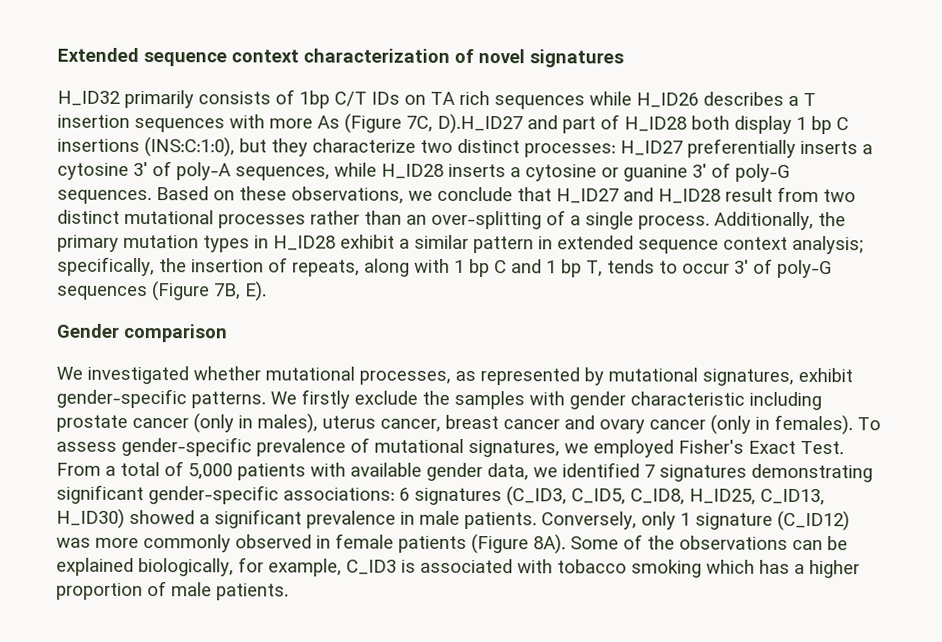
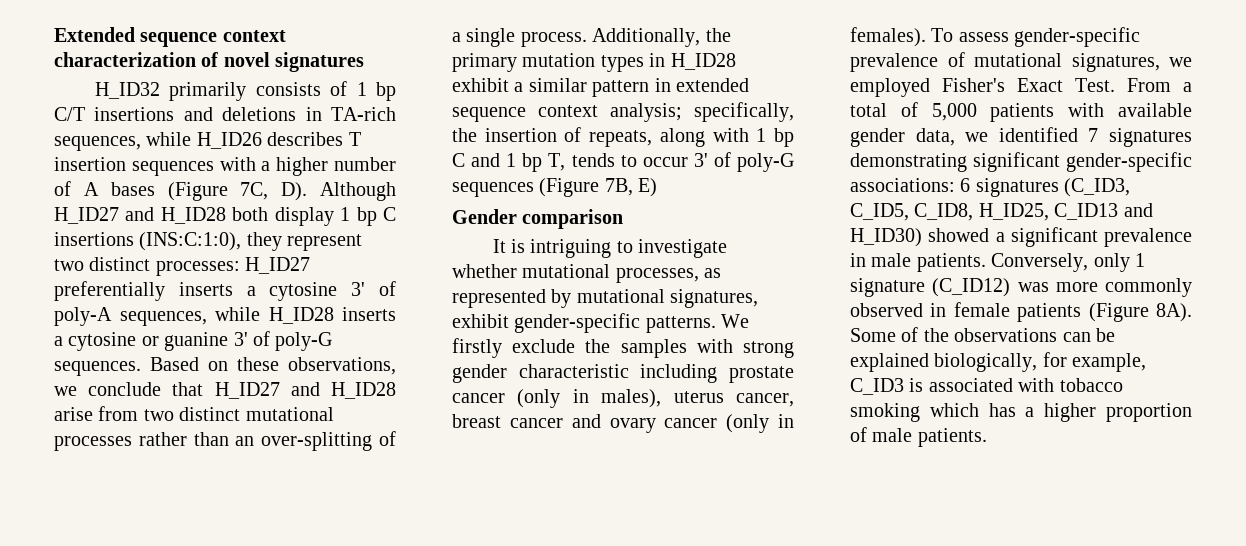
- H_ID32 primarily consists of 1bp C/T IDs on TA rich sequences while H_ID26 describes a T insertion sequences with more As (Figure 7C, D).H_ID27 and part of H_ID28 both display 1 bp C insertions (INS:C:1:0), but they characterize two distinct processes: H_ID27 preferentially inserts a cytosine 3' of poly-A sequences, while H_ID28 inserts a cytosine or guanine 3' of poly-G sequences.
+ H_ID32 primarily consists of 1 bp C/T insertions and deletions in TA-rich sequences, while H_ID26 describes T insertion sequences with a higher number of A bases (Figure 7C, D). Although H_ID27 and H_ID28 both display 1 bp C insertions (INS:C:1:0), they represent two distinct processes: H_ID27 preferentially inserts a cytosine 3' of poly-A sequences, while H_ID28 inserts a cytosine or guanine 3' of poly-G sequences.
- Based on these observations, we conclude that H_ID27 and H_ID28 result from two distinct mutational processes rather than an over-splitting of a single process.
+ Based on these observations, we conclude that H_ID27 and H_ID28 arise from two distinct mutational processes rather than an over-splitting of a single process.
- Additionally, the primary mutation types in H_ID28 exhibit a similar pattern in extended sequence context analysis; specifically, the insertion of repeats, along with 1 bp C and 1 bp T, tends to occur 3' of poly-G sequences (Figure 7B, E).
+ Additionally, the primary mutation types in H_ID28 exhibit a similar pattern in extended sequence context analysis; specifically, the insertion of repeats, along with 1 bp C and 1 bp T, tends to occur 3' of poly-G sequences (Figure 7B, E)
- We investigated whether mutational processes, as represented by mutational signatures, exhibit gender-specific patterns.
+ It is intriguing to investigate whether mutational processes, as represented by mutational signatures, exhibit gender-specific patterns.
- We firstly exclude the samples with gender characteristic including prostate cancer (only in males), uterus cancer, breast cancer and ovary cancer (only in females).
+ We firstly exclude the samples with strong gender characteristic including prostate cancer (only in males), uterus cancer, breast cancer and ovary cancer (only in females).
- From a total of 5,000 patients with available gender data, we identified 7 signatures demonstrating significant gender-specific associations: 6 signatures (C_ID3, C_ID5, C_ID8, H_ID25, C_ID13, H_ID30) showed a significant prevalence in male patients.
+ From a total of 5,000 patients with available gender data, we identified 7 signatures demonstrating significant gender-specific associations: 6 signatures (C_ID3, C_ID5, C_ID8, H_ID25, C_ID13 and H_ID30) showed a significant prevalence in male patients.

